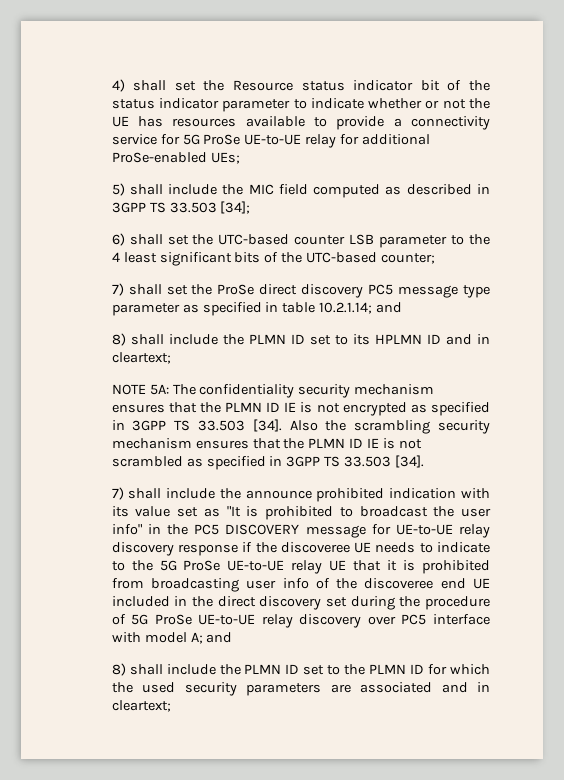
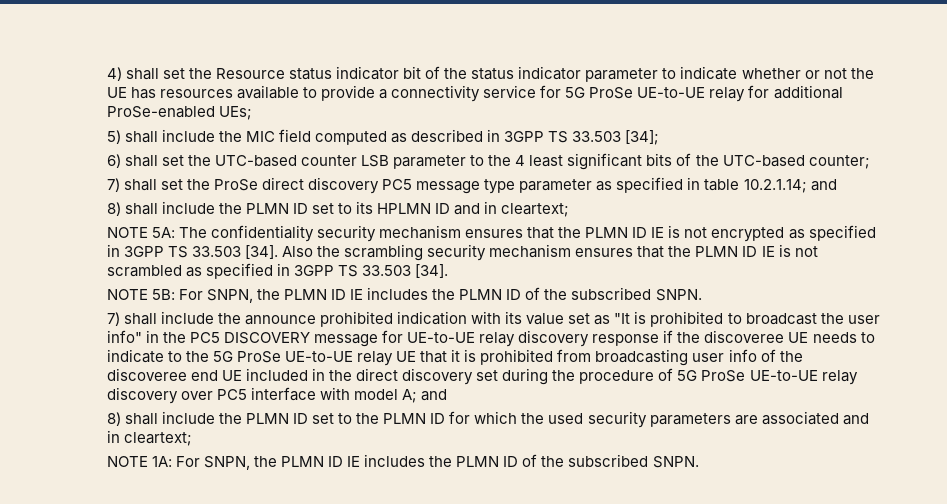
+ NOTE 5B: For SNPN, the PLMN ID IE includes the PLMN ID of the subscribed SNPN.
+ NOTE 1A: For SNPN, the PLMN ID IE includes the PLMN ID of the subscribed SNPN.

